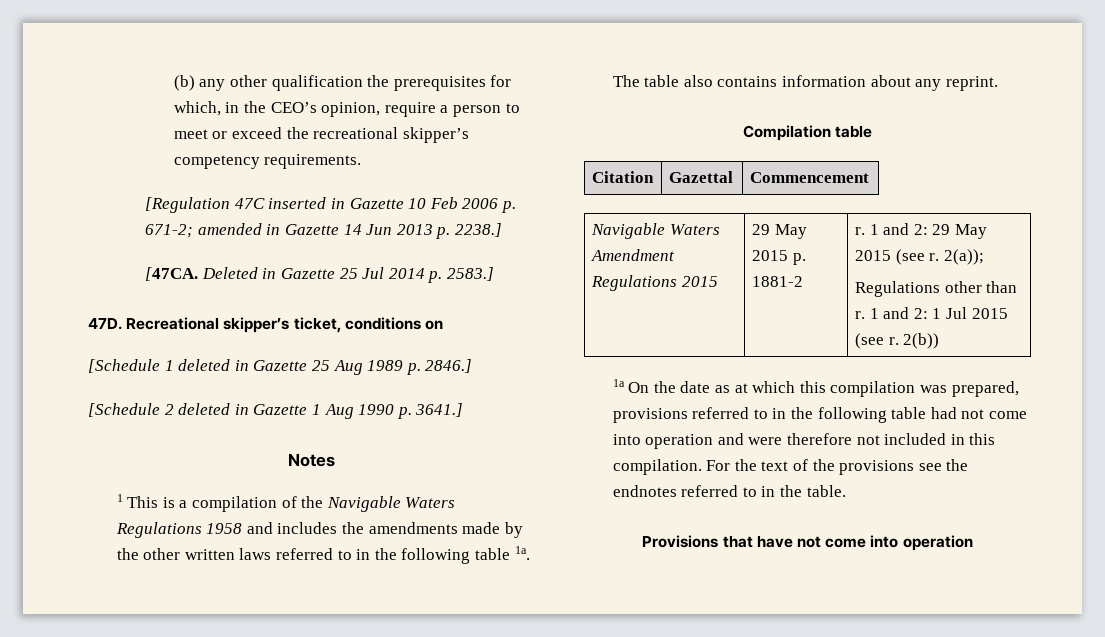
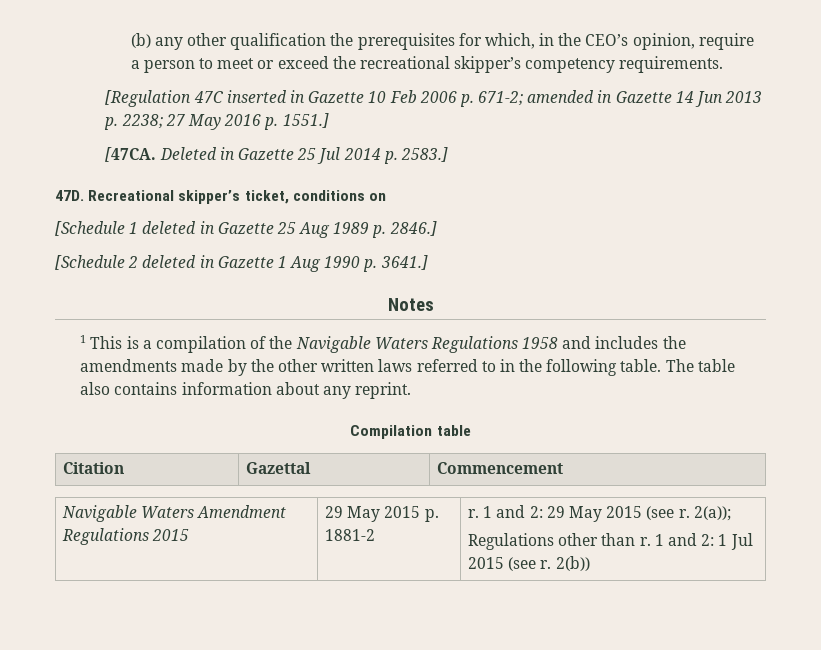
- [Regulation 47C inserted in Gazette 10 Feb 2006 p. 671-2; amended in Gazette 14 Jun 2013 p. 2238.]
+ [Regulation 47C inserted in Gazette 10 Feb 2006 p. 671-2; amended in Gazette 14 Jun 2013 p. 2238; 27 May 2016 p. 1551.]
- 1 This is a compilation of the Navigable Waters Regulations 1958 and includes the amendments made by the other written laws referred to in the following table 1a.
+ 1 This is a compilation of the Navigable Waters Regulations 1958 and includes the amendments made by the other written laws referred to in the following table.
- 1a On the date as at which this compilation was prepared, provisions referred to in the following table had not come into operation and were therefore not included in this compilation. For the text of the provisions see the endnotes referred to in the table.
- Provisions that have not come into operation

